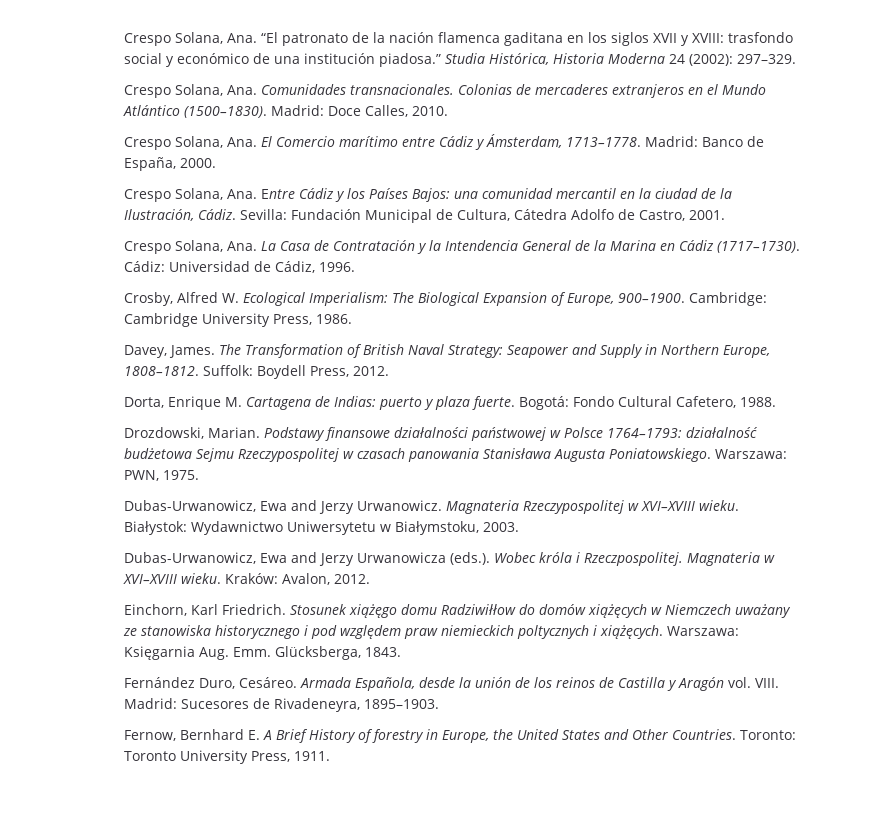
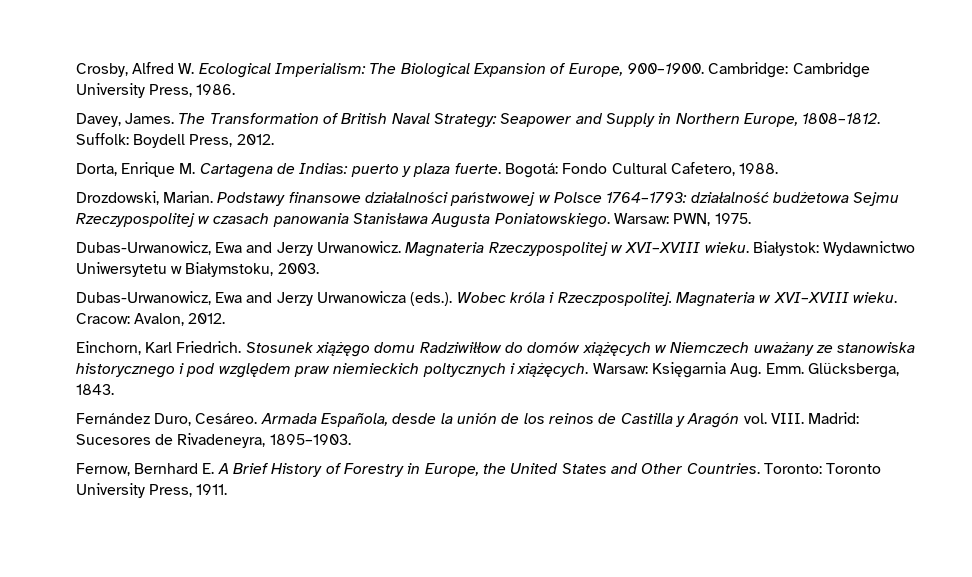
- Crespo Solana, Ana. “El patronato de la nación flamenca gaditana en los siglos XVII y XVIII: trasfondo social y económico de una institución piadosa.” Studia Histórica, Historia Moderna 24 (2002): 297–329.
- Crespo Solana, Ana. Comunidades transnacionales. Colonias de mercaderes extranjeros en el Mundo Atlántico (1500–1830). Madrid: Doce Calles, 2010.
- Crespo Solana, Ana. El Comercio marítimo entre Cádiz y Ámsterdam, 1713–1778. Madrid: Banco de España, 2000.
- Crespo Solana, Ana. Entre Cádiz y los Países Bajos: una comunidad mercantil en la ciudad de la Ilustración, Cádiz. Sevilla: Fundación Municipal de Cultura, Cátedra Adolfo de Castro, 2001.
- Crespo Solana, Ana. La Casa de Contratación y la Intendencia General de la Marina en Cádiz (1717–1730). Cádiz: Universidad de Cádiz, 1996.
- Warszawa: PWN, 1975.
+ Warsaw: PWN, 1975.
- Kraków: Avalon, 2012.
+ Cracow: Avalon, 2012.
- Warszawa: Księgarnia Aug. Emm. Glücksberga, 1843.
+ Warsaw: Księgarnia Aug. Emm. Glücksberga, 1843.
- Fernow, Bernhard E. A Brief History of forestry in Europe, the United States and Other Countries.
+ Fernow, Bernhard E. A Brief History of Forestry in Europe, the United States and Other Countries.

